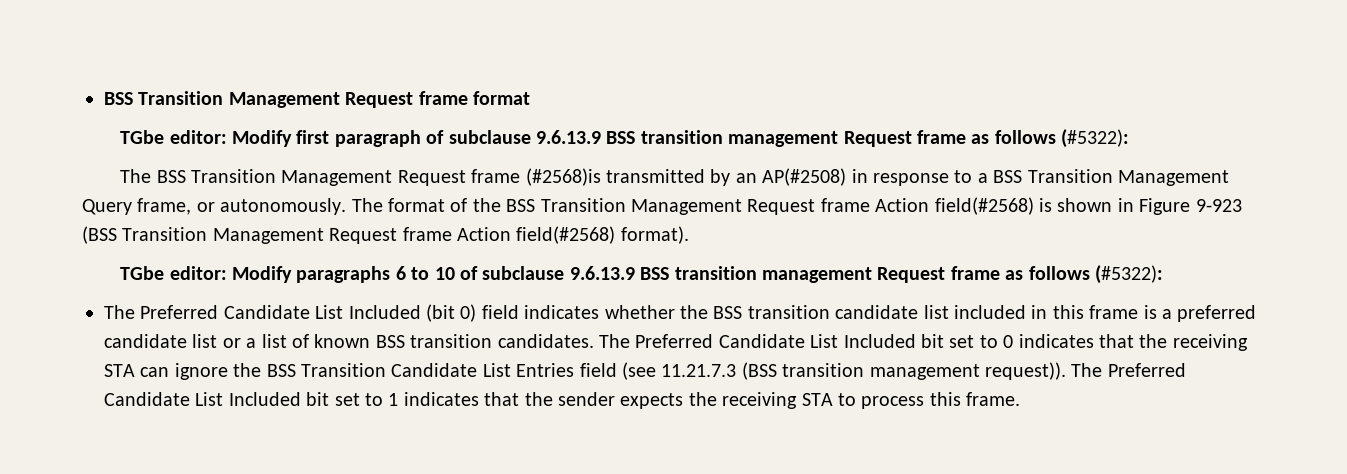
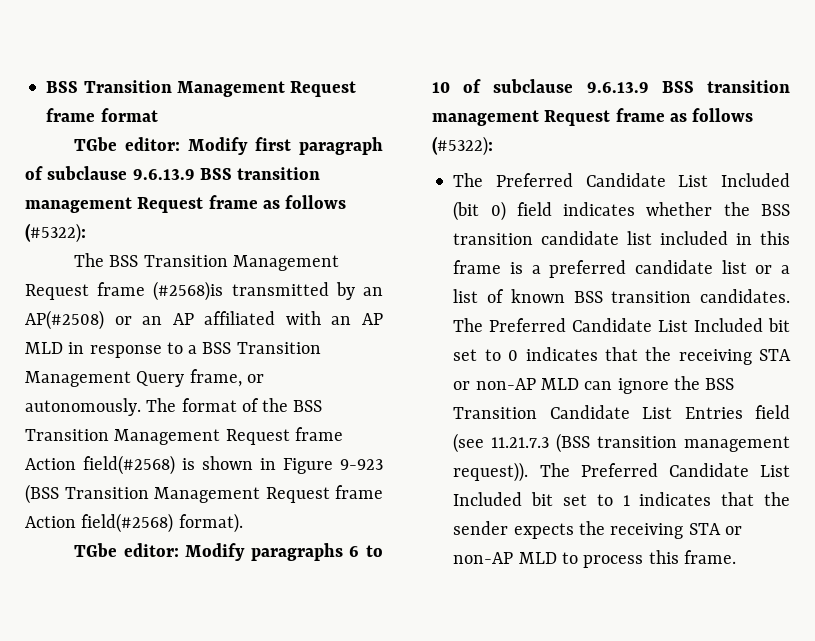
- The BSS Transition Management Request frame (#2568)is transmitted by an AP(#2508) in response to a BSS Transition Management Query frame, or autonomously.
+ The BSS Transition Management Request frame (#2568)is transmitted by an AP(#2508) or an AP affiliated with an AP MLD in response to a BSS Transition Management Query frame, or autonomously.
- The Preferred Candidate List Included bit set to 0 indicates that the receiving STA can ignore the BSS Transition Candidate List Entries field (see 11.21.7.3 (BSS transition management request)).
+ The Preferred Candidate List Included bit set to 0 indicates that the receiving STA or non-AP MLD can ignore the BSS Transition Candidate List Entries field (see 11.21.7.3 (BSS transition management request)).
- The Preferred Candidate List Included bit set to 1 indicates that the sender expects the receiving STA to process this frame.
+ The Preferred Candidate List Included bit set to 1 indicates that the sender expects the receiving STA or non-AP MLD to process this frame.

